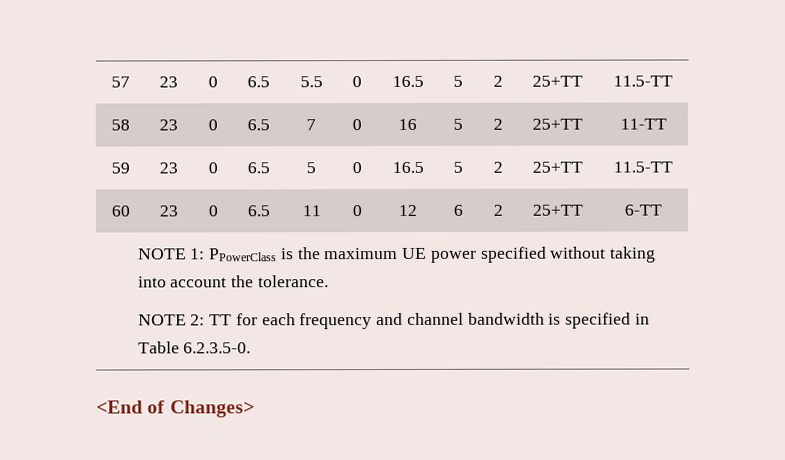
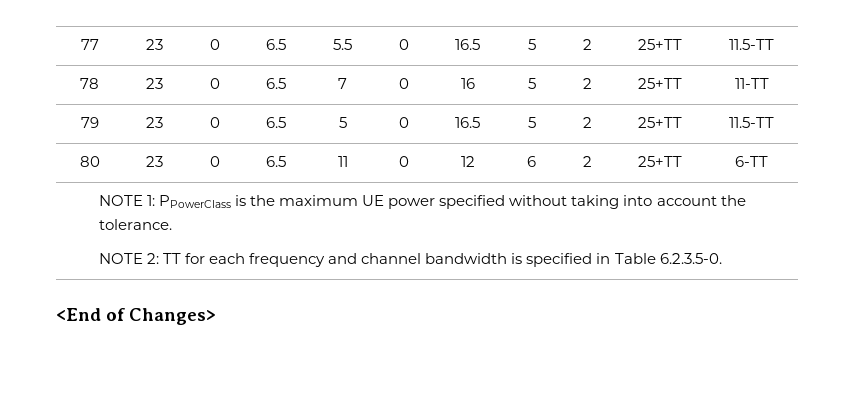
- 57 | 23 | 0 | 6.5 | 5.5 | 0 | 16.5 | 5 | 2 | 25+TT | 11.5-TT
+ 77 | 23 | 0 | 6.5 | 5.5 | 0 | 16.5 | 5 | 2 | 25+TT | 11.5-TT
- 58 | 23 | 0 | 6.5 | 7 | 0 | 16 | 5 | 2 | 25+TT | 11-TT
+ 78 | 23 | 0 | 6.5 | 7 | 0 | 16 | 5 | 2 | 25+TT | 11-TT
- 59 | 23 | 0 | 6.5 | 5 | 0 | 16.5 | 5 | 2 | 25+TT | 11.5-TT
+ 79 | 23 | 0 | 6.5 | 5 | 0 | 16.5 | 5 | 2 | 25+TT | 11.5-TT
- 60 | 23 | 0 | 6.5 | 11 | 0 | 12 | 6 | 2 | 25+TT | 6-TT
+ 80 | 23 | 0 | 6.5 | 11 | 0 | 12 | 6 | 2 | 25+TT | 6-TT

